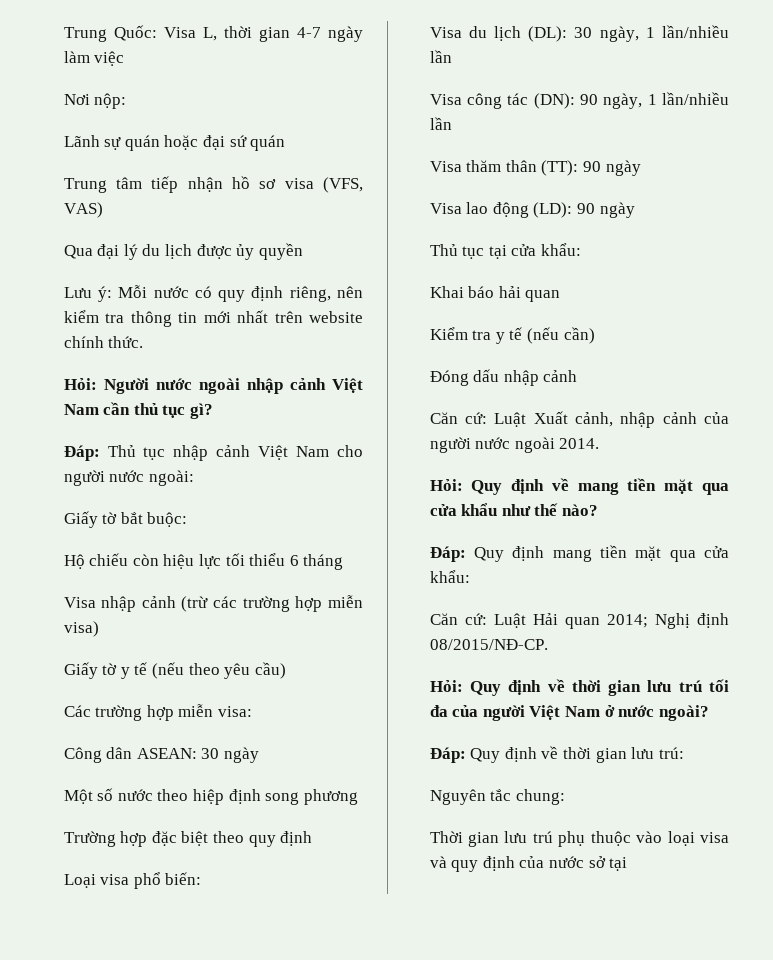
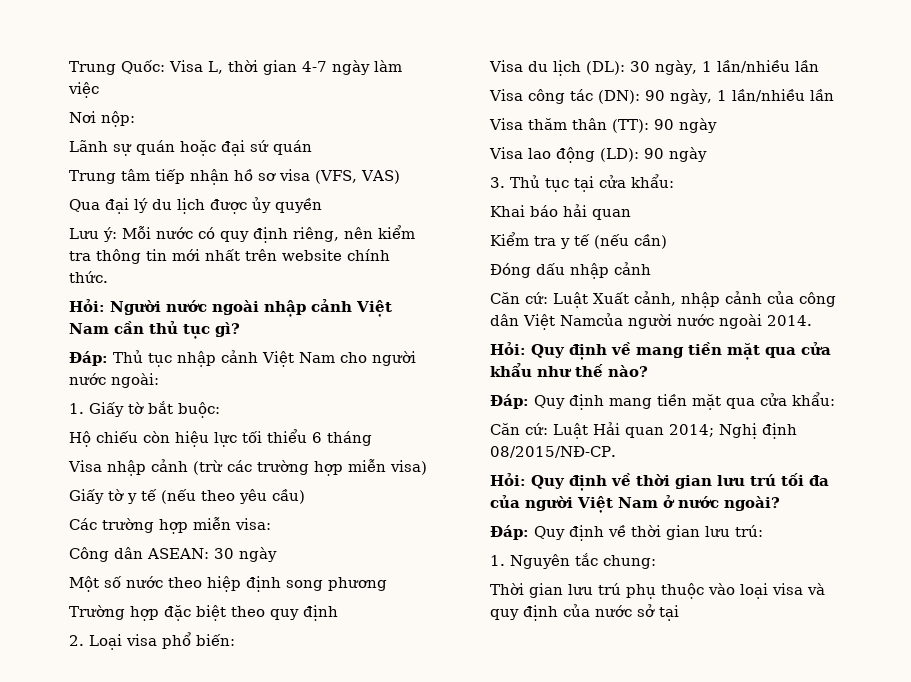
- Giấy tờ bắt buộc:
+ 1. Giấy tờ bắt buộc:
- Loại visa phổ biến:
+ 2. Loại visa phổ biến:
- Thủ tục tại cửa khẩu:
+ 3. Thủ tục tại cửa khẩu:
- Căn cứ: Luật Xuất cảnh, nhập cảnh của người nước ngoài 2014.
+ Căn cứ: Luật Xuất cảnh, nhập cảnh của công dân Việt Namcủa người nước ngoài 2014.
- Nguyên tắc chung:
+ 1. Nguyên tắc chung:

